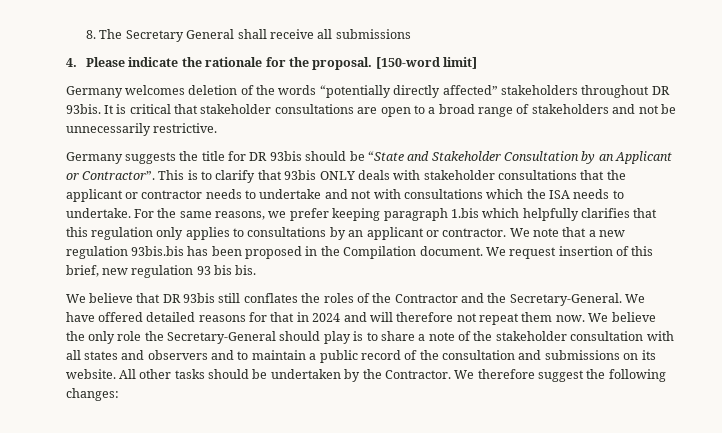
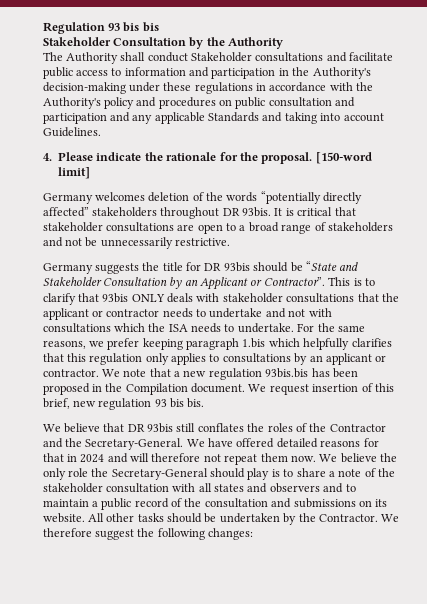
- 8. The Secretary General shall receive all submissions
+ Regulation 93 bis bis
+ Stakeholder Consultation by the Authority
+ The Authority shall conduct Stakeholder consultations and facilitate public access to information and participation in the Authority's decision-making under these regulations in accordance with the Authority's policy and procedures on public consultation and participation and any applicable Standards and taking into account Guidelines.

